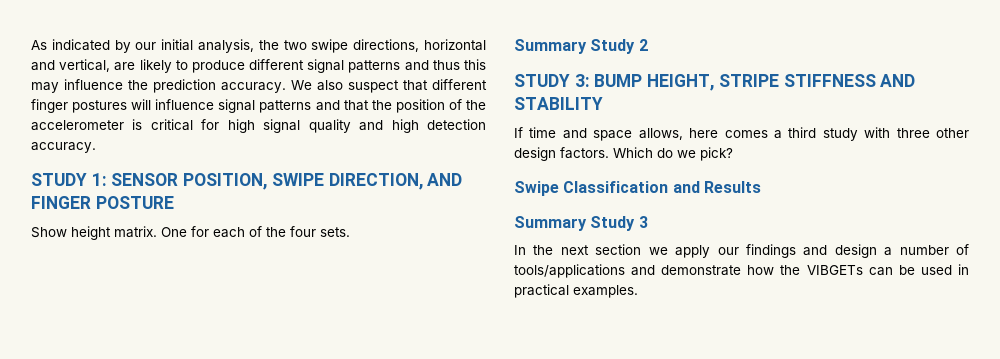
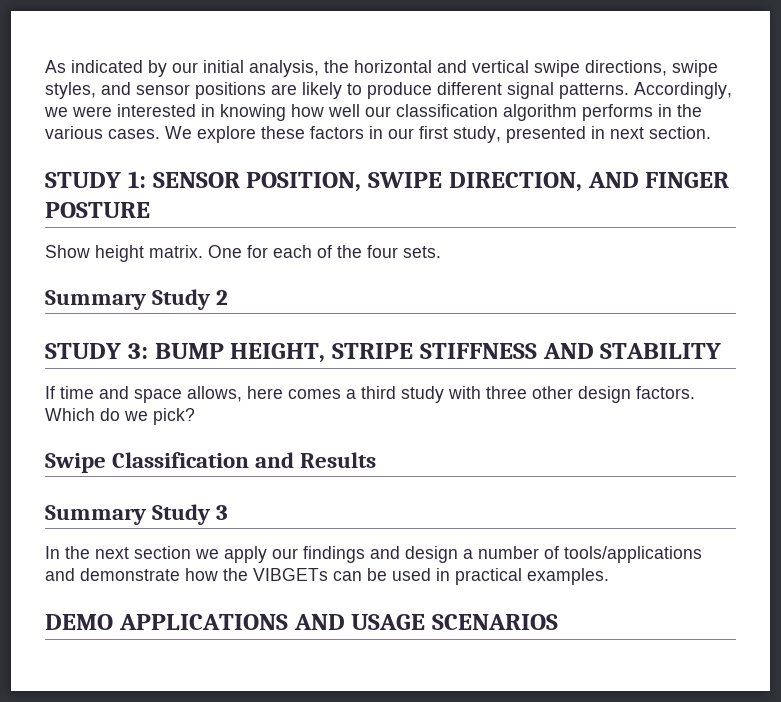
- As indicated by our initial analysis, the two swipe directions, horizontal and vertical, are likely to produce different signal patterns and thus this may influence the prediction accuracy. We also suspect that different finger postures will influence signal patterns and that the position of the accelerometer is critical for high signal quality and high detection accuracy.
+ As indicated by our initial analysis, the horizontal and vertical swipe directions, swipe styles, and sensor positions are likely to produce different signal patterns. Accordingly, we were interested in knowing how well our classification algorithm performs in the various cases. We explore these factors in our first study, presented in next section.
+ DEMO APPLICATIONS AND USAGE SCENARIOS

